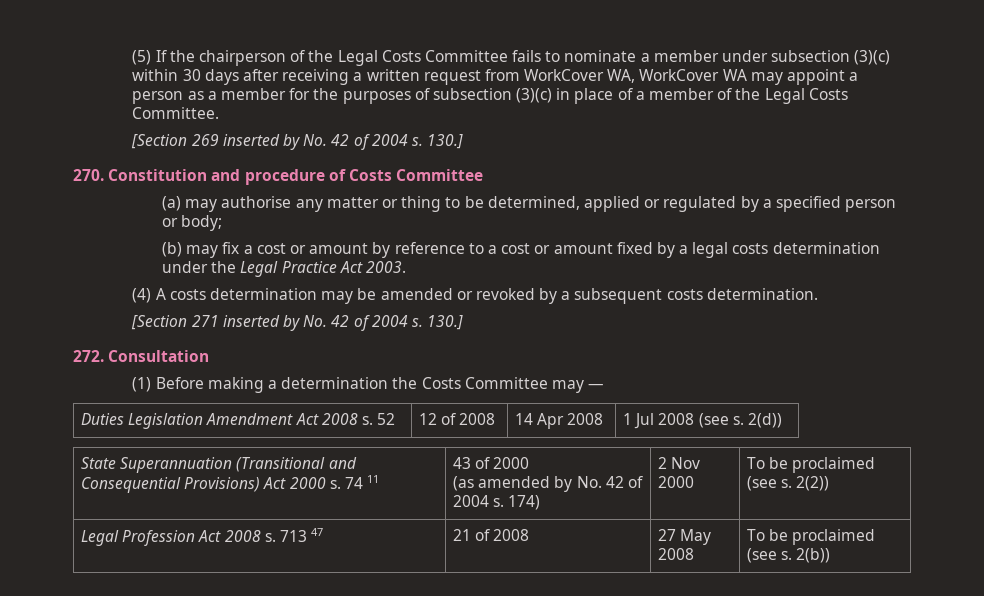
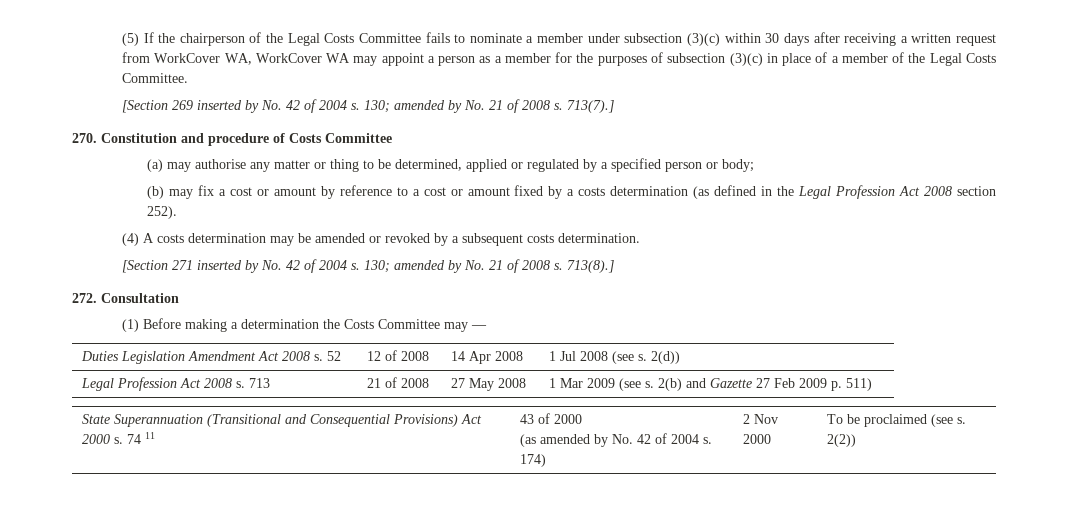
- [Section 269 inserted by No. 42 of 2004 s. 130.]
+ [Section 269 inserted by No. 42 of 2004 s. 130; amended by No. 21 of 2008 s. 713(7).]
- (b) may fix a cost or amount by reference to a cost or amount fixed by a legal costs determination under the Legal Practice Act 2003.
+ (b) may fix a cost or amount by reference to a cost or amount fixed by a costs determination (as defined in the Legal Profession Act 2008 section 252).
- [Section 271 inserted by No. 42 of 2004 s. 130.]
+ [Section 271 inserted by No. 42 of 2004 s. 130; amended by No. 21 of 2008 s. 713(8).]
+ Legal Profession Act 2008 s. 713 | 21 of 2008 | 27 May 2008 | 1 Mar 2009 (see s. 2(b) and Gazette 27 Feb 2009 p. 511)
- Legal Profession Act 2008 s. 713 47 | 21 of 2008 | 27 May 2008 | To be proclaimed (see s. 2(b))

